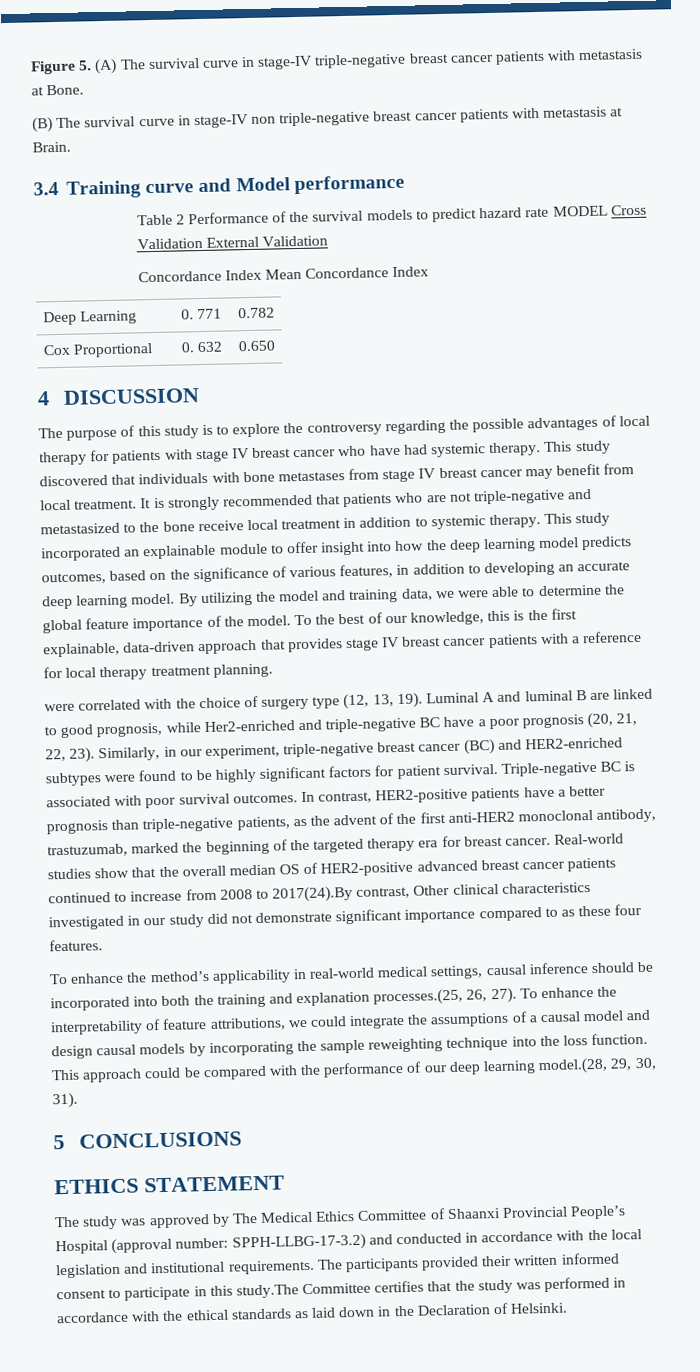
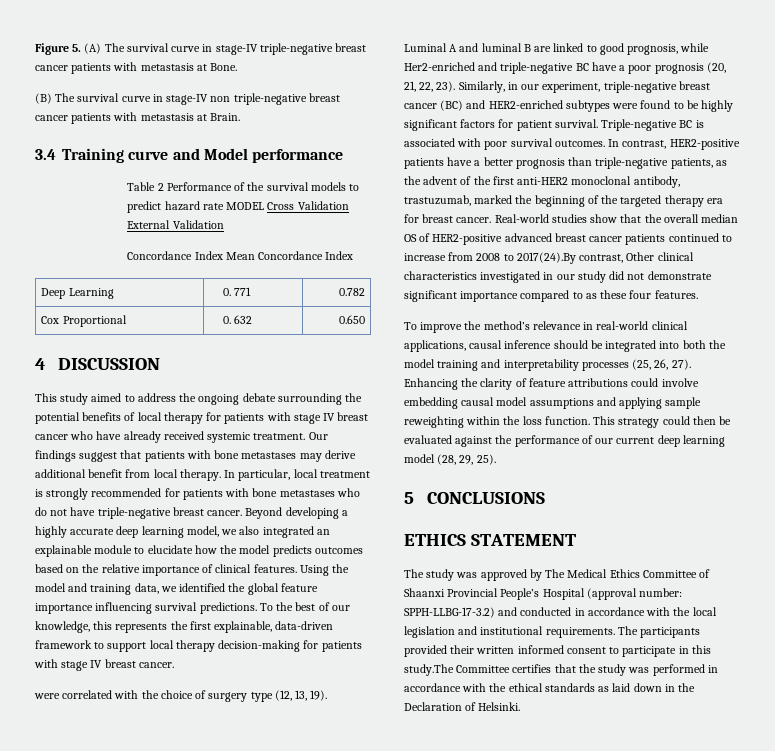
- The purpose of this study is to explore the controversy regarding the possible advantages of local therapy for patients with stage IV breast cancer who have had systemic therapy. This study discovered that individuals with bone metastases from stage IV breast cancer may benefit from local treatment. It is strongly recommended that patients who are not triple-negative and metastasized to the bone receive local treatment in addition to systemic therapy. This study incorporated an explainable module to offer insight into how the deep learning model predicts outcomes, based on the significance of various features, in addition to developing an accurate deep learning model. By utilizing the model and training data, we were able to determine the global feature importance of the model.
+ This study aimed to address the ongoing debate surrounding the potential benefits of local therapy for patients with stage IV breast cancer who have already received systemic treatment. Our findings suggest that patients with bone metastases may derive additional benefit from local therapy. In particular, local treatment is strongly recommended for patients with bone metastases who do not have triple-negative breast cancer. Beyond developing a highly accurate deep learning model, we also integrated an explainable module to elucidate how the model predicts outcomes based on the relative importance of clinical features. Using the model and training data, we identified the global feature importance influencing survival predictions.
- To the best of our knowledge, this is the first explainable, data-driven approach that provides stage IV breast cancer patients with a reference for local therapy treatment planning.
+ To the best of our knowledge, this represents the first explainable, data-driven framework to support local therapy decision-making for patients with stage IV breast cancer.
- To enhance the method’s applicability in real-world medical settings, causal inference should be incorporated into both the training and explanation processes.(25, 26, 27). To enhance the interpretability of feature attributions, we could integrate the assumptions of a causal model and design causal models by incorporating the sample reweighting technique into the loss function. This approach could be compared with the performance of our deep learning model.(28, 29, 30, 31).
+ To improve the method’s relevance in real-world clinical applications, causal inference should be integrated into both the model training and interpretability processes (25, 26, 27). Enhancing the clarity of feature attributions could involve embedding causal model assumptions and applying sample reweighting within the loss function. This strategy could then be evaluated against the performance of our current deep learning model (28, 29, 25).

